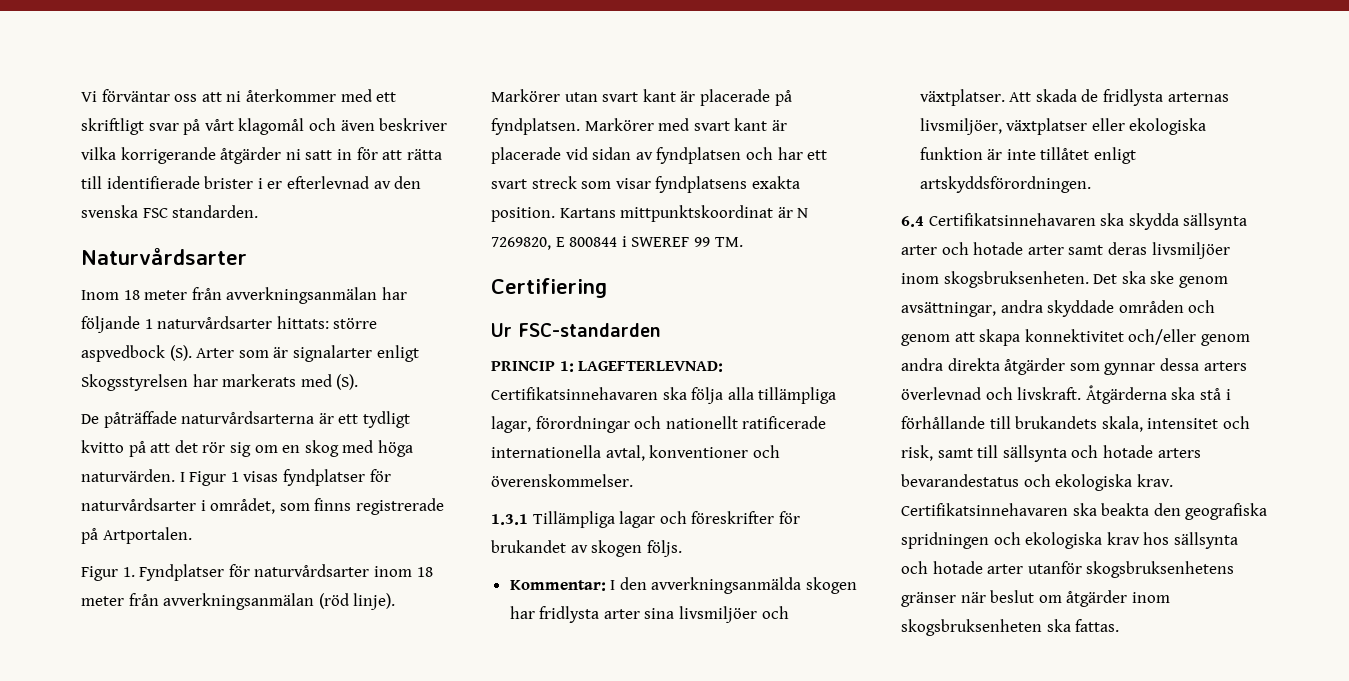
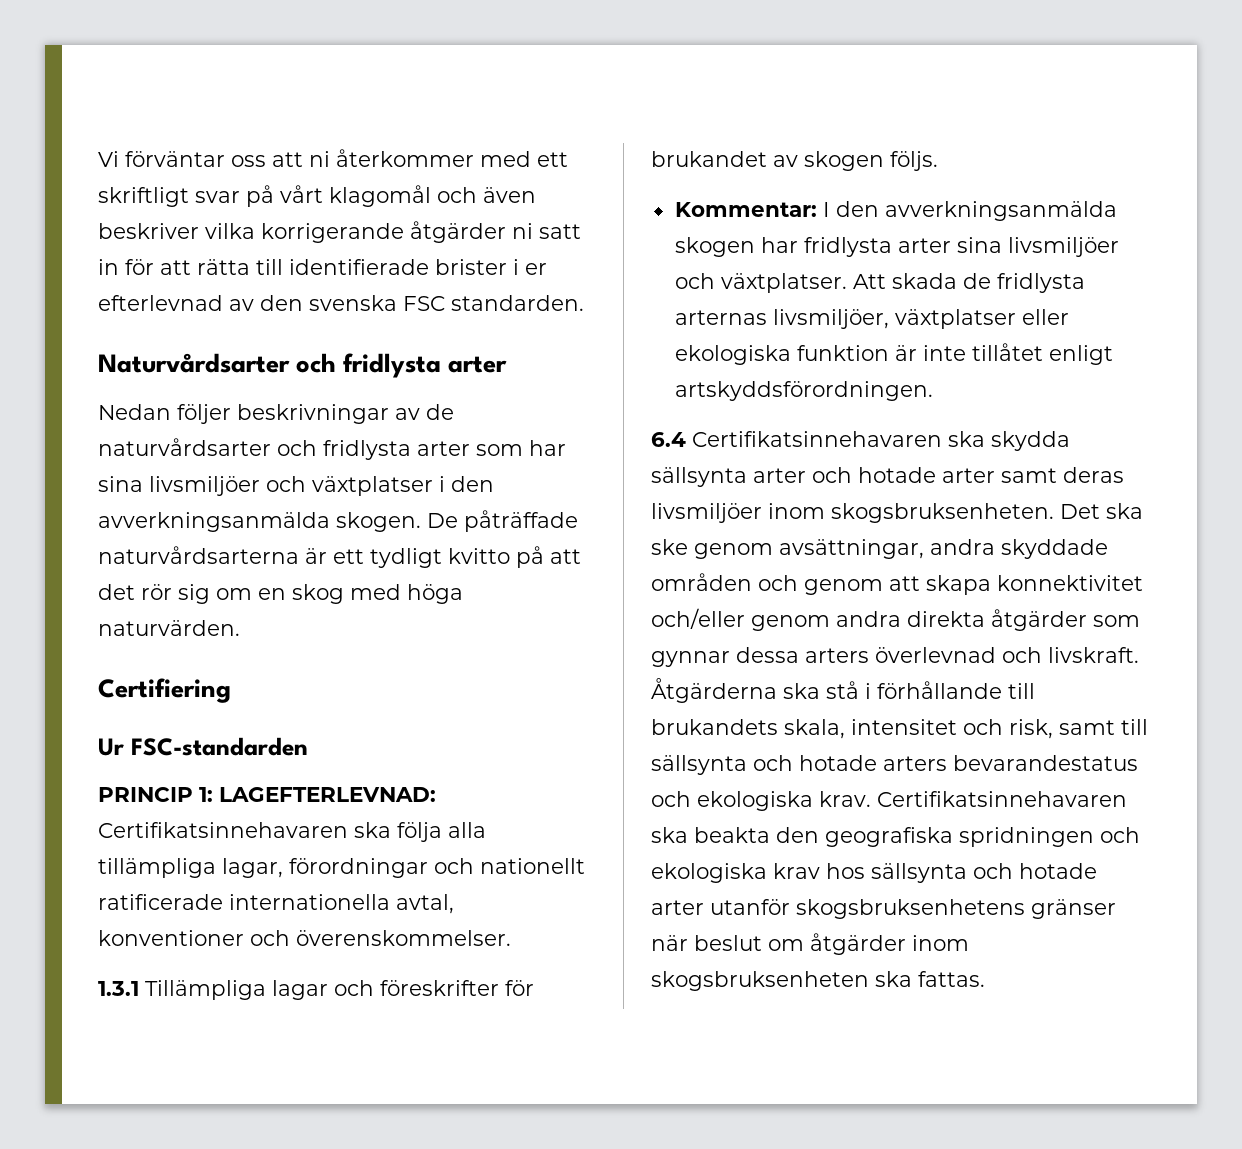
- Naturvårdsarter
- Inom 18 meter från avverkningsanmälan har följande 1 naturvårdsarter hittats: större aspvedbock (S). Arter som är signalarter enligt Skogsstyrelsen har markerats med (S).
- De påträffade naturvårdsarterna är ett tydligt kvitto på att det rör sig om en skog med höga naturvärden. I Figur 1 visas fyndplatser för naturvårdsarter i området, som finns registrerade på Artportalen.
- Figur 1. Fyndplatser för naturvårdsarter inom 18 meter från avverkningsanmälan (röd linje). Markörer utan svart kant är placerade på fyndplatsen. Markörer med svart kant är placerade vid sidan av fyndplatsen och har ett svart streck som visar fyndplatsens exakta position. Kartans mittpunktskoordinat är N 7269820, E 800844 i SWEREF 99 TM.
+ Naturvårdsarter och fridlysta arter
+ Nedan följer beskrivningar av de naturvårdsarter och fridlysta arter som har sina livsmiljöer och växtplatser i den avverkningsanmälda skogen. De påträffade naturvårdsarterna är ett tydligt kvitto på att det rör sig om en skog med höga naturvärden.

